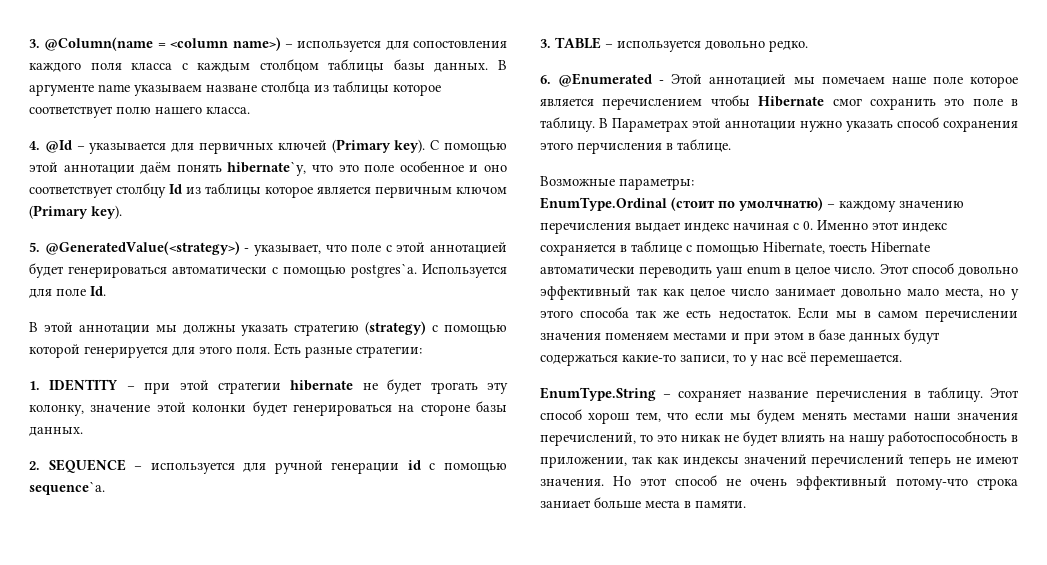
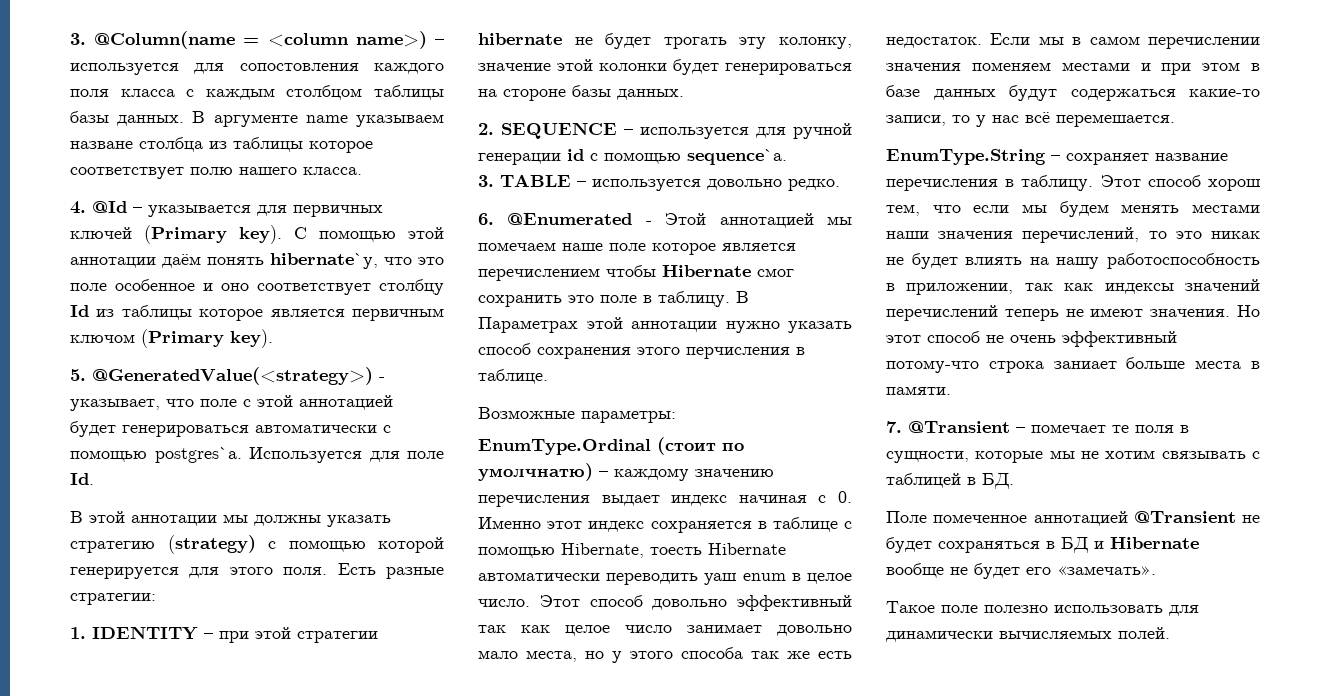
+ 7. @Transient – помечает те поля в сущности, которые мы не хотим связывать с таблицей в БД.
+ Поле помеченное аннотацией @Transient не будет сохраняться в БД и Hibernate вообще не будет его «замечать».
+ Такое поле полезно использовать для динамически вычисляемых полей.

